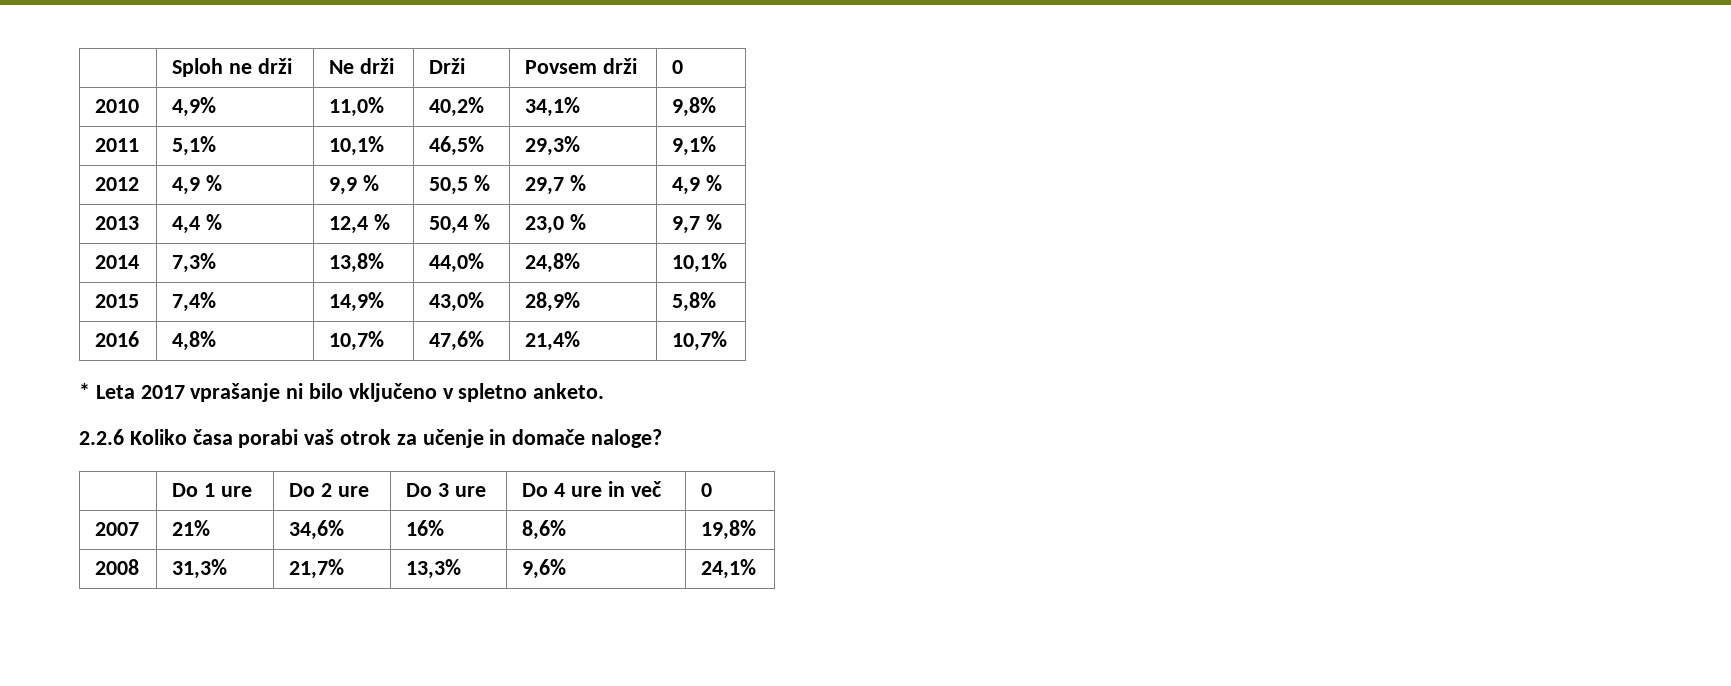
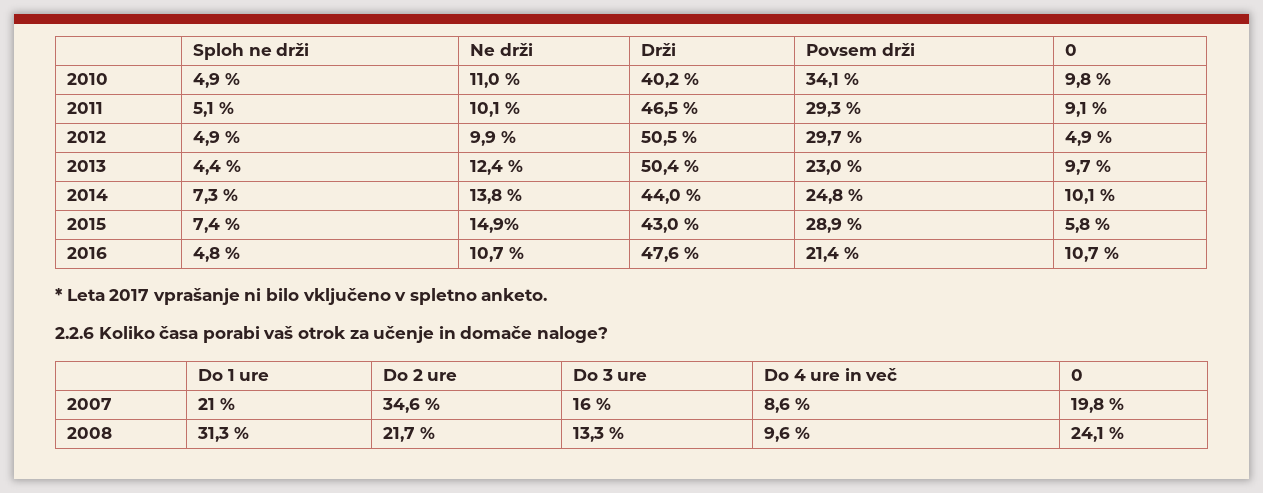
- 2010 | 4,9% | 11,0% | 40,2% | 34,1% | 9,8%
- 2011 | 5,1% | 10,1% | 46,5% | 29,3% | 9,1%
+ 2010 | 4,9 % | 11,0 % | 40,2 % | 34,1 % | 9,8 %
+ 2011 | 5,1 % | 10,1 % | 46,5 % | 29,3 % | 9,1 %
- 2014 | 7,3% | 13,8% | 44,0% | 24,8% | 10,1%
+ 2014 | 7,3 % | 13,8 % | 44,0 % | 24,8 % | 10,1 %
- 2015 | 7,4% | 14,9% | 43,0% | 28,9% | 5,8%
- 2016 | 4,8% | 10,7% | 47,6% | 21,4% | 10,7%
+ 2015 | 7,4 % | 14,9% | 43,0 % | 28,9 % | 5,8 %
+ 2016 | 4,8 % | 10,7 % | 47,6 % | 21,4 % | 10,7 %
- 2007 | 21% | 34,6% | 16% | 8,6% | 19,8%
- 2008 | 31,3% | 21,7% | 13,3% | 9,6% | 24,1%
+ 2007 | 21 % | 34,6 % | 16 % | 8,6 % | 19,8 %
+ 2008 | 31,3 % | 21,7 % | 13,3 % | 9,6 % | 24,1 %

